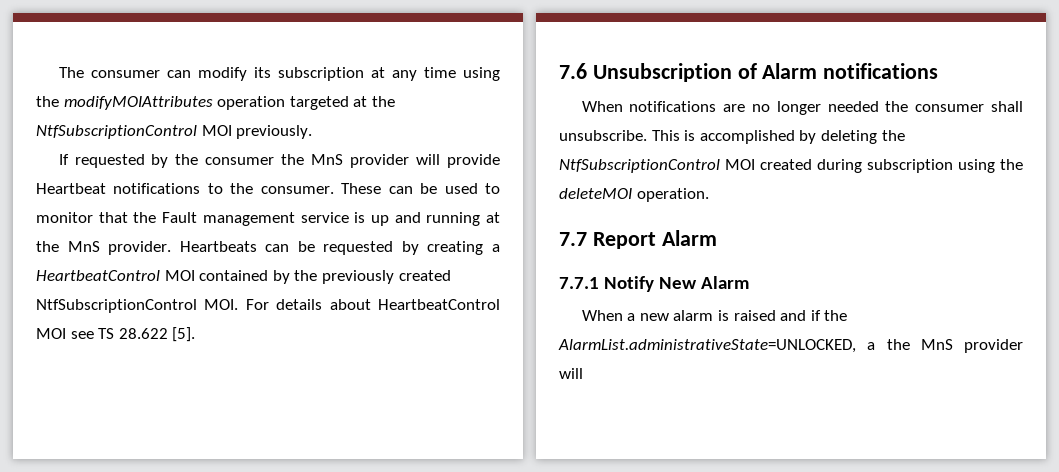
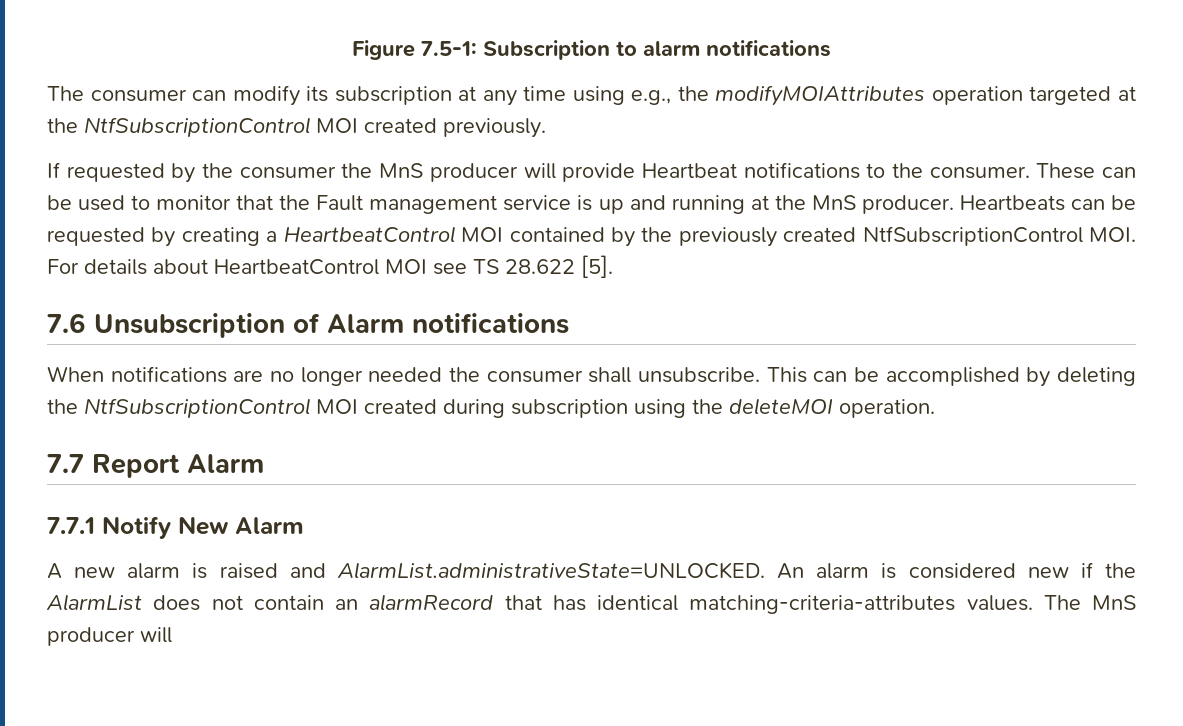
+ Figure 7.5-1: Subscription to alarm notifications
- The consumer can modify its subscription at any time using the modifyMOIAttributes operation targeted at the NtfSubscriptionControl MOI previously.
+ The consumer can modify its subscription at any time using e.g., the modifyMOIAttributes operation targeted at the NtfSubscriptionControl MOI created previously.
- If requested by the consumer the MnS provider will provide Heartbeat notifications to the consumer.
+ If requested by the consumer the MnS producer will provide Heartbeat notifications to the consumer.
- These can be used to monitor that the Fault management service is up and running at the MnS provider.
+ These can be used to monitor that the Fault management service is up and running at the MnS producer.
- This is accomplished by deleting the NtfSubscriptionControl MOI created during subscription using the deleteMOI operation.
+ This can be accomplished by deleting the NtfSubscriptionControl MOI created during subscription using the deleteMOI operation.
- When a new alarm is raised and if the AlarmList.administrativeState=UNLOCKED, a the MnS provider will
+ A new alarm is raised and AlarmList.administrativeState=UNLOCKED. An alarm is considered new if the AlarmList does not contain an alarmRecord that has identical matching-criteria-attributes values. The MnS producer will

